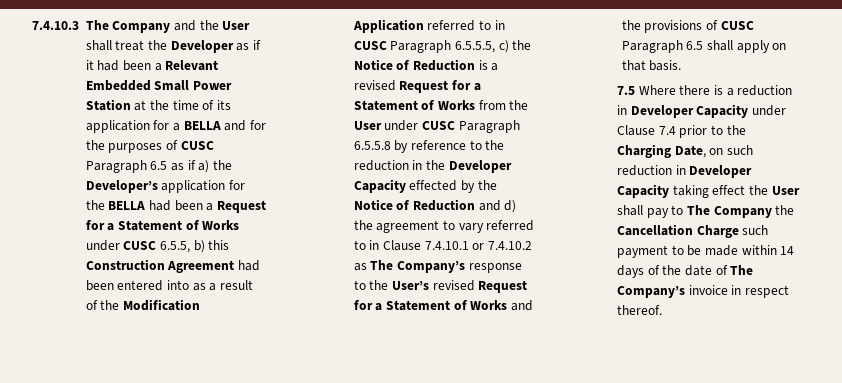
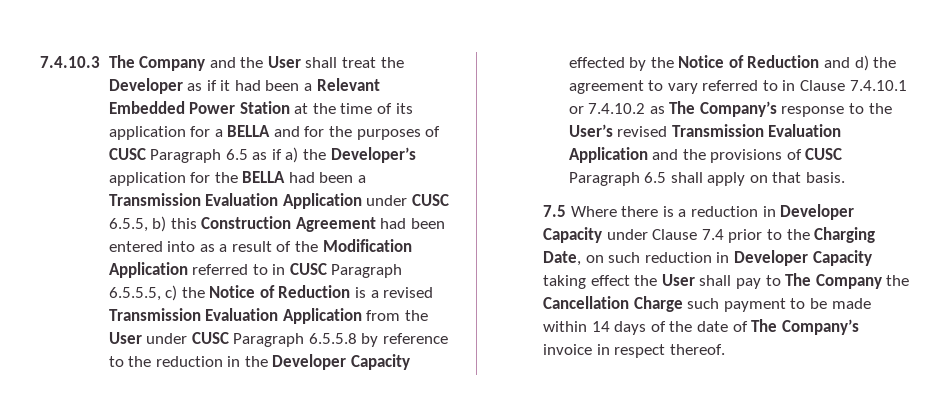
- 7.4.10.3 The Company and the User shall treat the Developer as if it had been a Relevant Embedded Small Power Station at the time of its application for a BELLA and for the purposes of CUSC Paragraph 6.5 as if a) the Developer’s application for the BELLA had been a Request for a Statement of Works under CUSC 6.5.5, b) this Construction Agreement had been entered into as a result of the Modification Application referred to in CUSC Paragraph 6.5.5.5, c) the Notice of Reduction is a revised Request for a Statement of Works from the User under CUSC Paragraph 6.5.5.8 by reference to the reduction in the Developer Capacity effected by the Notice of Reduction and d) the agreement to vary referred to in Clause 7.4.10.1 or 7.4.10.2 as The Company’s response to the User’s revised Request for a Statement of Works and the provisions of CUSC Paragraph 6.5 shall apply on that basis.
+ 7.4.10.3 The Company and the User shall treat the Developer as if it had been a Relevant Embedded Power Station at the time of its application for a BELLA and for the purposes of CUSC Paragraph 6.5 as if a) the Developer’s application for the BELLA had been a Transmission Evaluation Application under CUSC 6.5.5, b) this Construction Agreement had been entered into as a result of the Modification Application referred to in CUSC Paragraph 6.5.5.5, c) the Notice of Reduction is a revised Transmission Evaluation Application from the User under CUSC Paragraph 6.5.5.8 by reference to the reduction in the Developer Capacity effected by the Notice of Reduction and d) the agreement to vary referred to in Clause 7.4.10.1 or 7.4.10.2 as The Company’s response to the User’s revised Transmission Evaluation Application and the provisions of CUSC Paragraph 6.5 shall apply on that basis.

